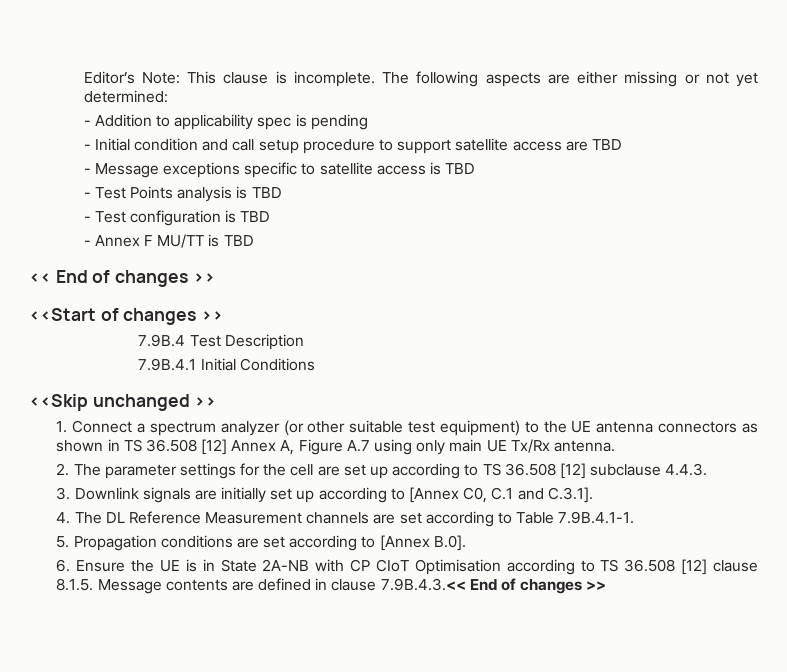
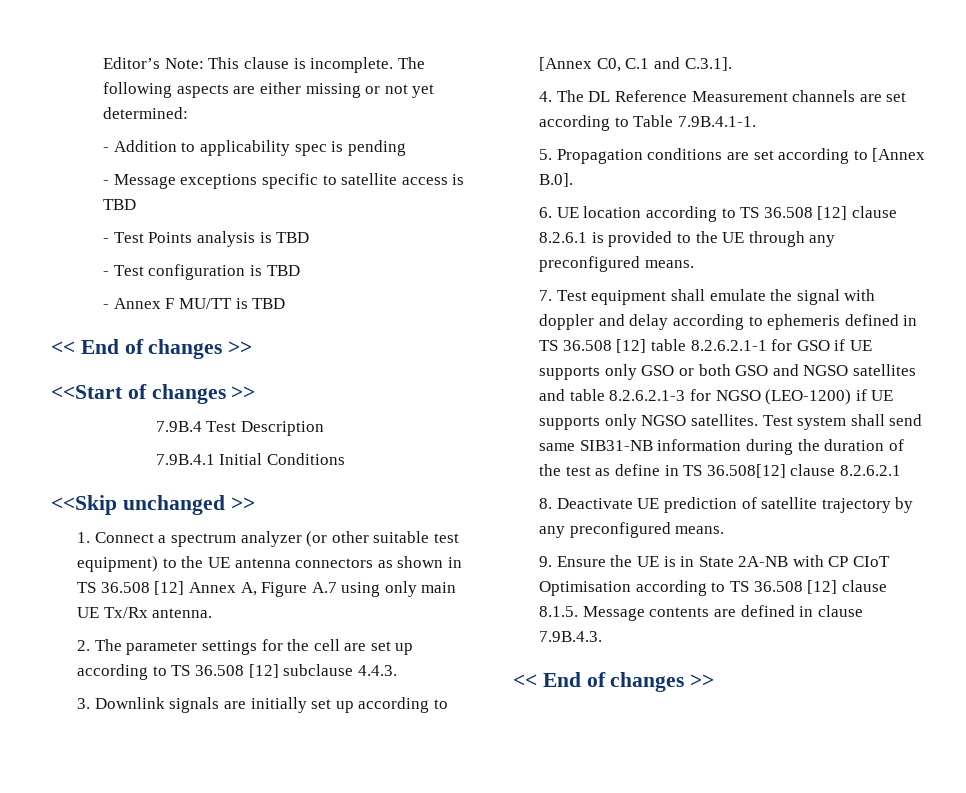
- - Initial condition and call setup procedure to support satellite access are TBD
- 6. Ensure the UE is in State 2A-NB with CP CIoT Optimisation according to TS 36.508 [12] clause 8.1.5. Message contents are defined in clause 7.9B.4.3.<< End of changes >>
+ 6. UE location according to TS 36.508 [12] clause 8.2.6.1 is provided to the UE through any preconfigured means.
+ 7. Test equipment shall emulate the signal with doppler and delay according to ephemeris defined in TS 36.508 [12] table 8.2.6.2.1-1 for GSO if UE supports only GSO or both GSO and NGSO satellites and table 8.2.6.2.1-3 for NGSO (LEO-1200) if UE supports only NGSO satellites. Test system shall send same SIB31-NB information during the duration of the test as define in TS 36.508[12] clause 8.2.6.2.1
+ 8. Deactivate UE prediction of satellite trajectory by any preconfigured means.
+ 9. Ensure the UE is in State 2A-NB with CP CIoT Optimisation according to TS 36.508 [12] clause 8.1.5. Message contents are defined in clause 7.9B.4.3.
+ << End of changes >>

